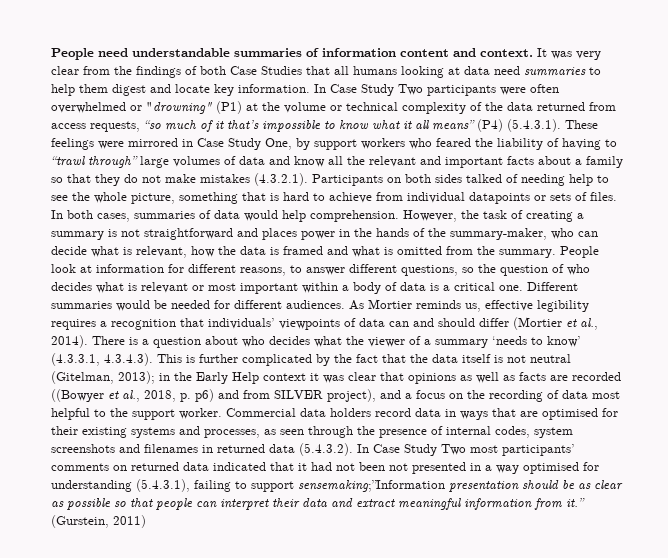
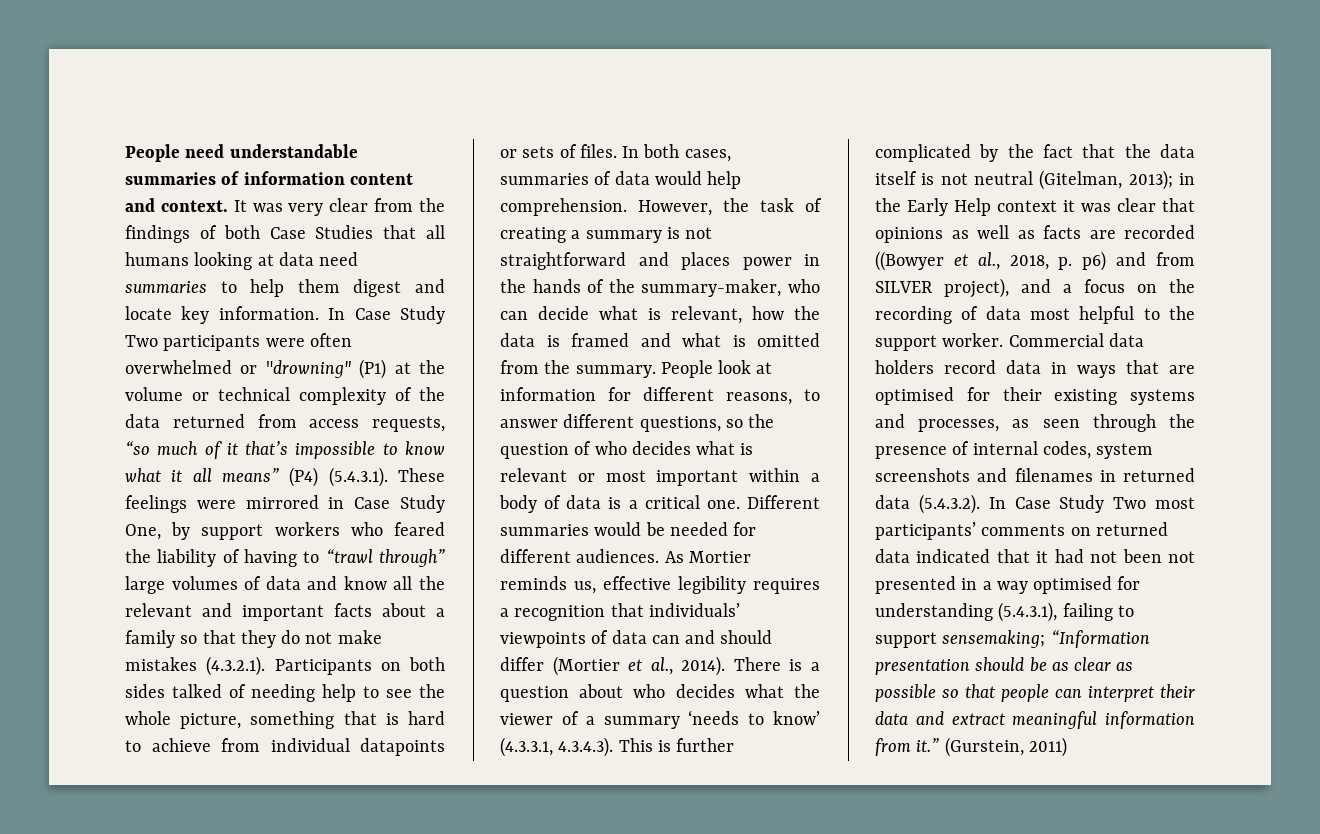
- Commercial data holders record data in ways that are optimised for their existing systems and processes, as seen through the presence of internal codes, system screenshots and filenames in returned data (5.4.3.2). In Case Study Two most participants’ comments on returned data indicated that it had not been not presented in a way optimised for understanding (5.4.3.1), failing to support sensemaking;”Information presentation should be as clear as possible so that people can interpret their data and extract meaningful information from it.”
+ Commercial data holders record data in ways that are optimised for their existing systems and processes, as seen through the presence of internal codes, system screenshots and filenames in returned data (5.4.3.2). In Case Study Two most participants’ comments on returned data indicated that it had not been not presented in a way optimised for understanding (5.4.3.1), failing to support sensemaking; “Information presentation should be as clear as possible so that people can interpret their data and extract meaningful information from it.”

